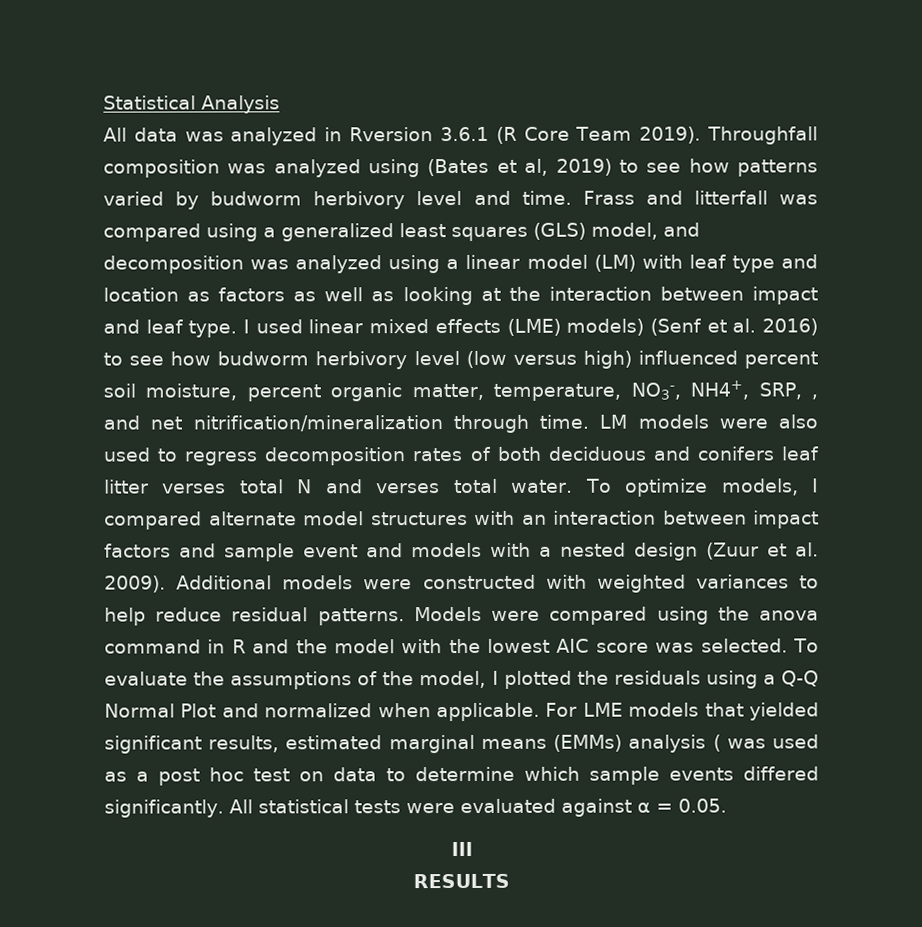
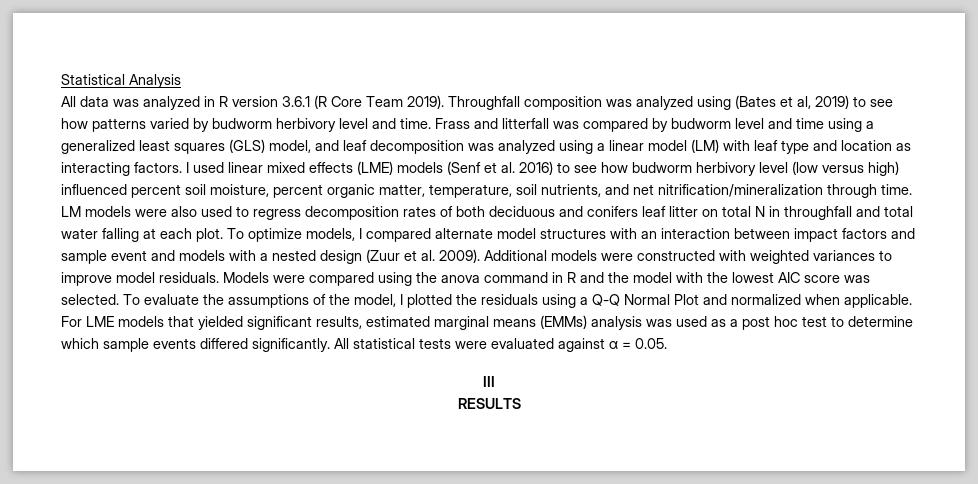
- All data was analyzed in Rversion 3.6.1 (R Core Team 2019).
+ All data was analyzed in R version 3.6.1 (R Core Team 2019).
- Frass and litterfall was compared using a generalized least squares (GLS) model, and decomposition was analyzed using a linear model (LM) with leaf type and location as factors as well as looking at the interaction between impact and leaf type.
+ Frass and litterfall was compared by budworm level and time using a generalized least squares (GLS) model, and leaf decomposition was analyzed using a linear model (LM) with leaf type and location as interacting factors.
- I used linear mixed effects (LME) models) (Senf et al. 2016) to see how budworm herbivory level (low versus high) influenced percent soil moisture, percent organic matter, temperature, NO3-, NH4+, SRP, , and net nitrification/mineralization through time.
+ I used linear mixed effects (LME) models (Senf et al. 2016) to see how budworm herbivory level (low versus high) influenced percent soil moisture, percent organic matter, temperature, soil nutrients, and net nitrification/mineralization through time.
- LM models were also used to regress decomposition rates of both deciduous and conifers leaf litter verses total N and verses total water.
+ LM models were also used to regress decomposition rates of both deciduous and conifers leaf litter on total N in throughfall and total water falling at each plot.
- Additional models were constructed with weighted variances to help reduce residual patterns.
+ Additional models were constructed with weighted variances to improve model residuals.
- For LME models that yielded significant results, estimated marginal means (EMMs) analysis ( was used as a post hoc test on data to determine which sample events differed significantly.
+ For LME models that yielded significant results, estimated marginal means (EMMs) analysis was used as a post hoc test to determine which sample events differed significantly.

